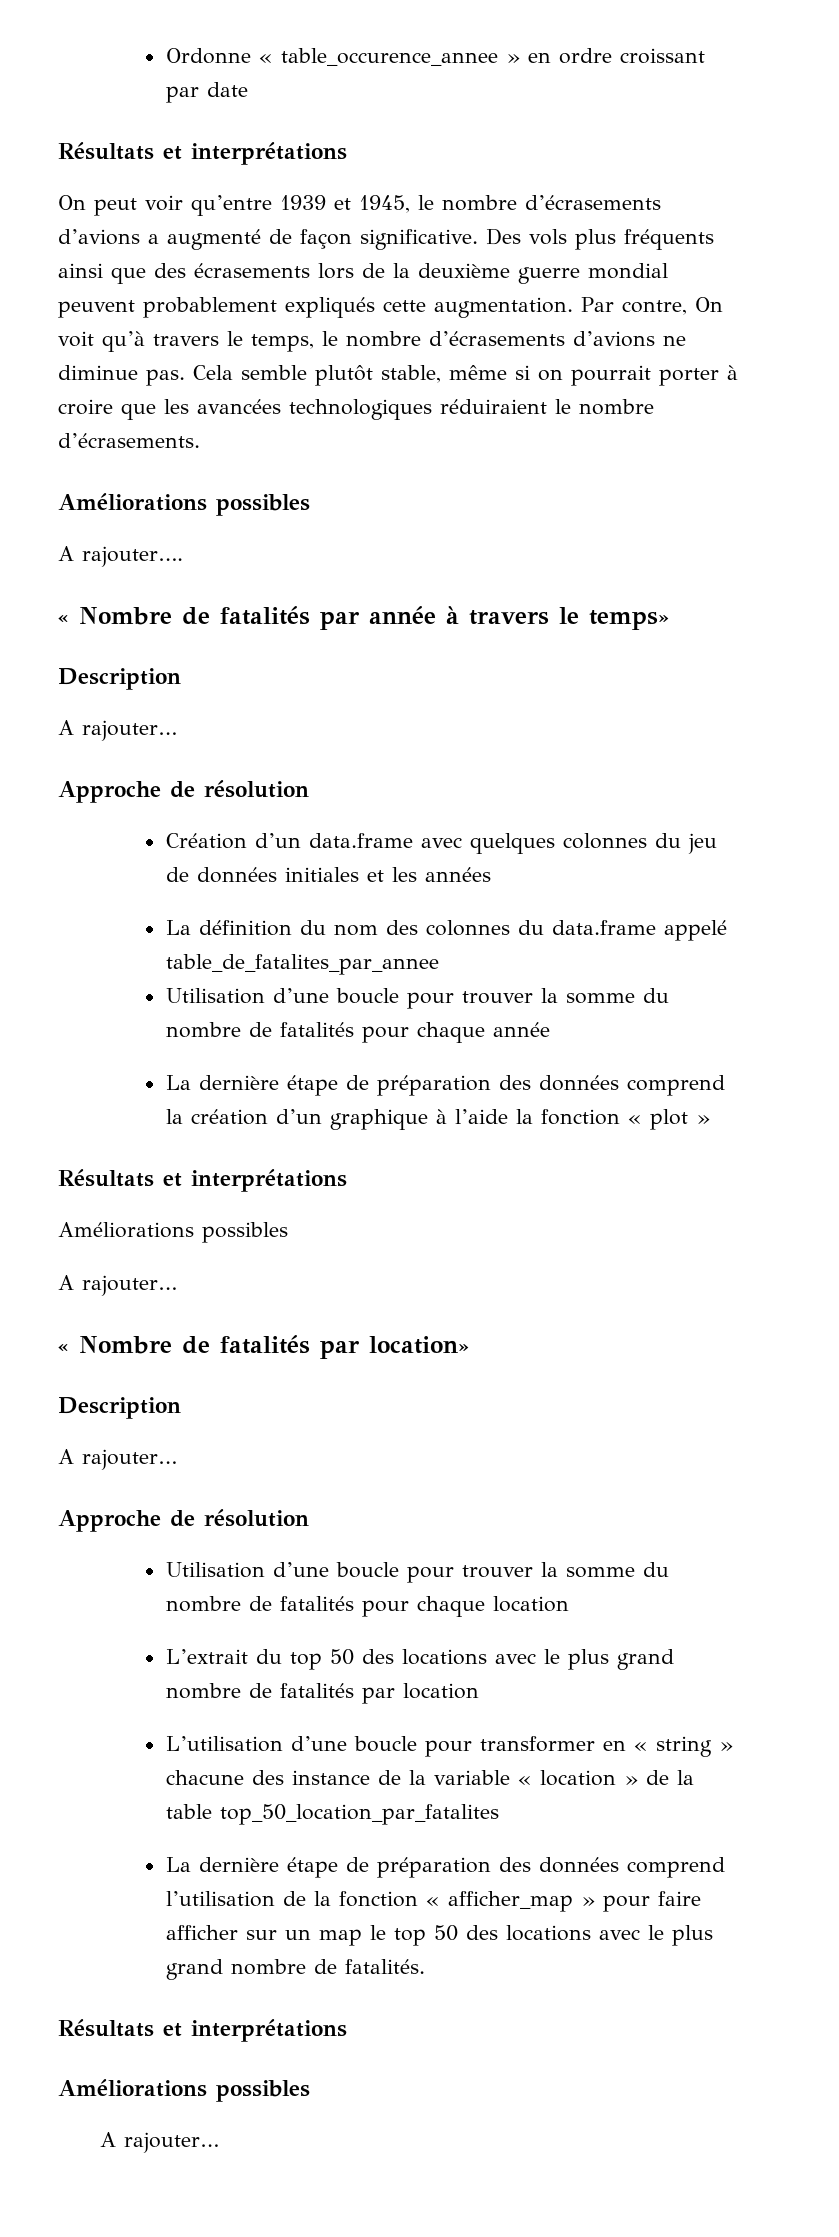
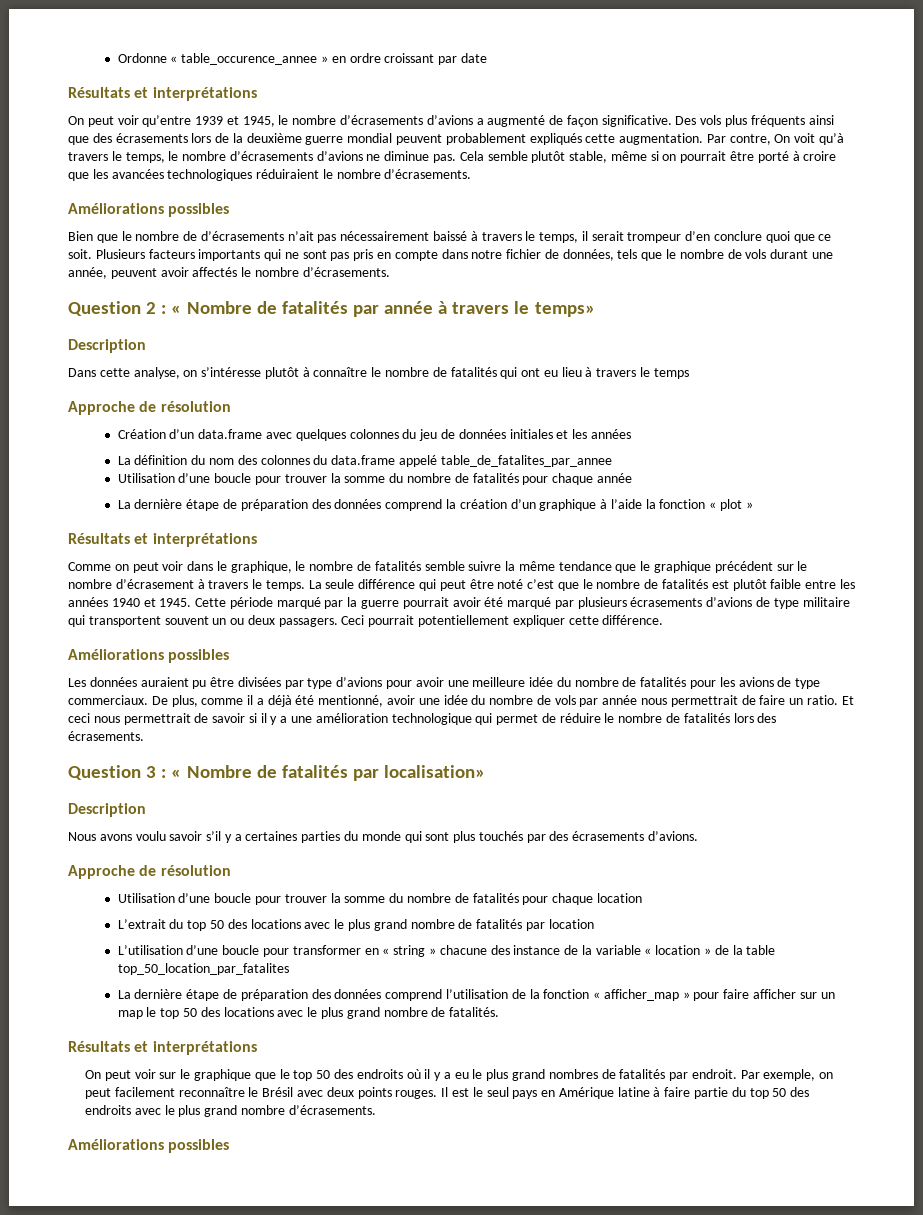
- Cela semble plutôt stable, même si on pourrait porter à croire que les avancées technologiques réduiraient le nombre d’écrasements.
+ Cela semble plutôt stable, même si on pourrait être porté à croire que les avancées technologiques réduiraient le nombre d’écrasements.
- A rajouter….
- « Nombre de fatalités par année à travers le temps»
+ Bien que le nombre de d’écrasements n’ait pas nécessairement baissé à travers le temps, il serait trompeur d’en conclure quoi que ce soit. Plusieurs facteurs importants qui ne sont pas pris en compte dans notre fichier de données, tels que le nombre de vols durant une année, peuvent avoir affectés le nombre d’écrasements.
+ Question 2 : « Nombre de fatalités par année à travers le temps»
  Description
- A rajouter…
+ Dans cette analyse, on s’intéresse plutôt à connaître le nombre de fatalités qui ont eu lieu à travers le temps
  La dernière étape de préparation des données comprend la création d’un graphique à l’aide la fonction « plot »
  Résultats et interprétations
+ Comme on peut voir dans le graphique, le nombre de fatalités semble suivre la même tendance que le graphique précédent sur le nombre d’écrasement à travers le temps. La seule différence qui peut être noté c’est que le nombre de fatalités est plutôt faible entre les années 1940 et 1945. Cette période marqué par la guerre pourrait avoir été marqué par plusieurs écrasements d’avions de type militaire qui transportent souvent un ou deux passagers. Ceci pourrait potentiellement expliquer cette différence.
  Améliorations possibles
- A rajouter…
- « Nombre de fatalités par location»
+ Les données auraient pu être divisées par type d’avions pour avoir une meilleure idée du nombre de fatalités pour les avions de type commerciaux. De plus, comme il a déjà été mentionné, avoir une idée du nombre de vols par année nous permettrait de faire un ratio. Et ceci nous permettrait de savoir si il y a une amélioration technologique qui permet de réduire le nombre de fatalités lors des écrasements.
+ Question 3 : « Nombre de fatalités par localisation»
  Description
- A rajouter…
+ Nous avons voulu savoir s’il y a certaines parties du monde qui sont plus touchés par des écrasements d’avions.
  La dernière étape de préparation des données comprend l’utilisation de la fonction « afficher_map » pour faire afficher sur un map le top 50 des locations avec le plus grand nombre de fatalités.
  Résultats et interprétations
+ On peut voir sur le graphique que le top 50 des endroits où il y a eu le plus grand nombres de fatalités par endroit. Par exemple, on peut facilement reconnaître le Brésil avec deux points rouges. Il est le seul pays en Amérique latine à faire partie du top 50 des endroits avec le plus grand nombre d’écrasements.
  Améliorations possibles
- A rajouter…

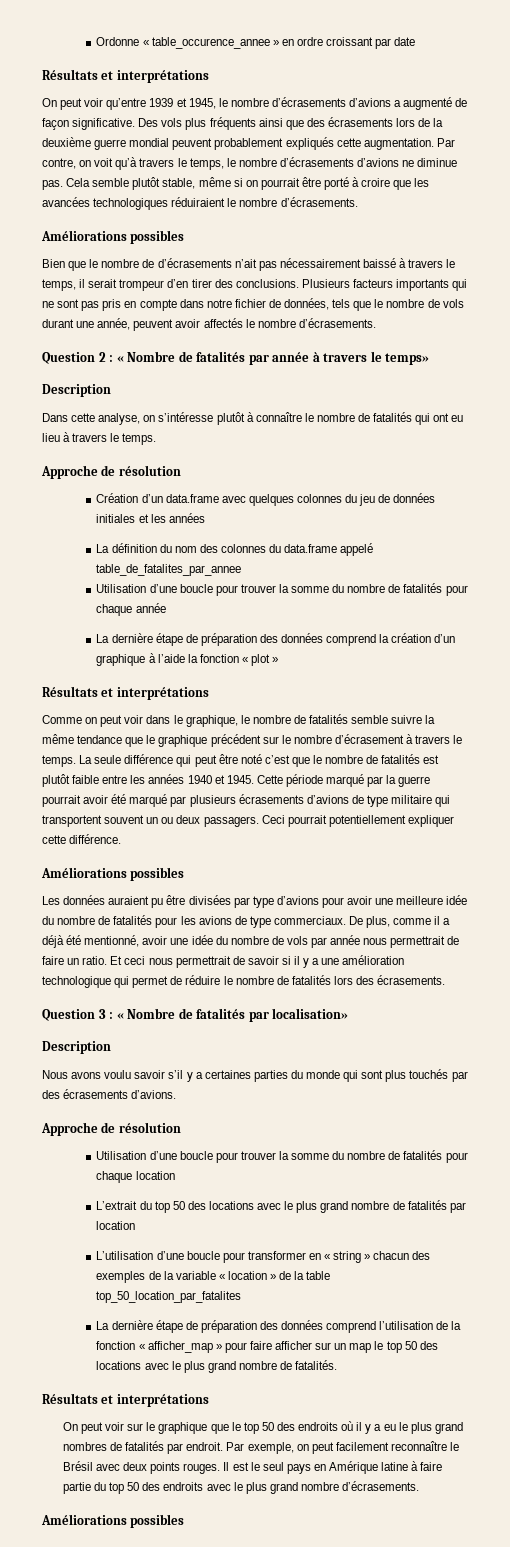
- Par contre, On voit qu’à travers le temps, le nombre d’écrasements d’avions ne diminue pas.
+ Par contre, on voit qu’à travers le temps, le nombre d’écrasements d’avions ne diminue pas.
- Bien que le nombre de d’écrasements n’ait pas nécessairement baissé à travers le temps, il serait trompeur d’en conclure quoi que ce soit.
+ Bien que le nombre de d’écrasements n’ait pas nécessairement baissé à travers le temps, il serait trompeur d’en tirer des conclusions.
- Dans cette analyse, on s’intéresse plutôt à connaître le nombre de fatalités qui ont eu lieu à travers le temps
+ Dans cette analyse, on s’intéresse plutôt à connaître le nombre de fatalités qui ont eu lieu à travers le temps.
- L’utilisation d’une boucle pour transformer en « string » chacune des instance de la variable « location » de la table top_50_location_par_fatalites
+ L’utilisation d’une boucle pour transformer en « string » chacun des exemples de la variable « location » de la table top_50_location_par_fatalites

